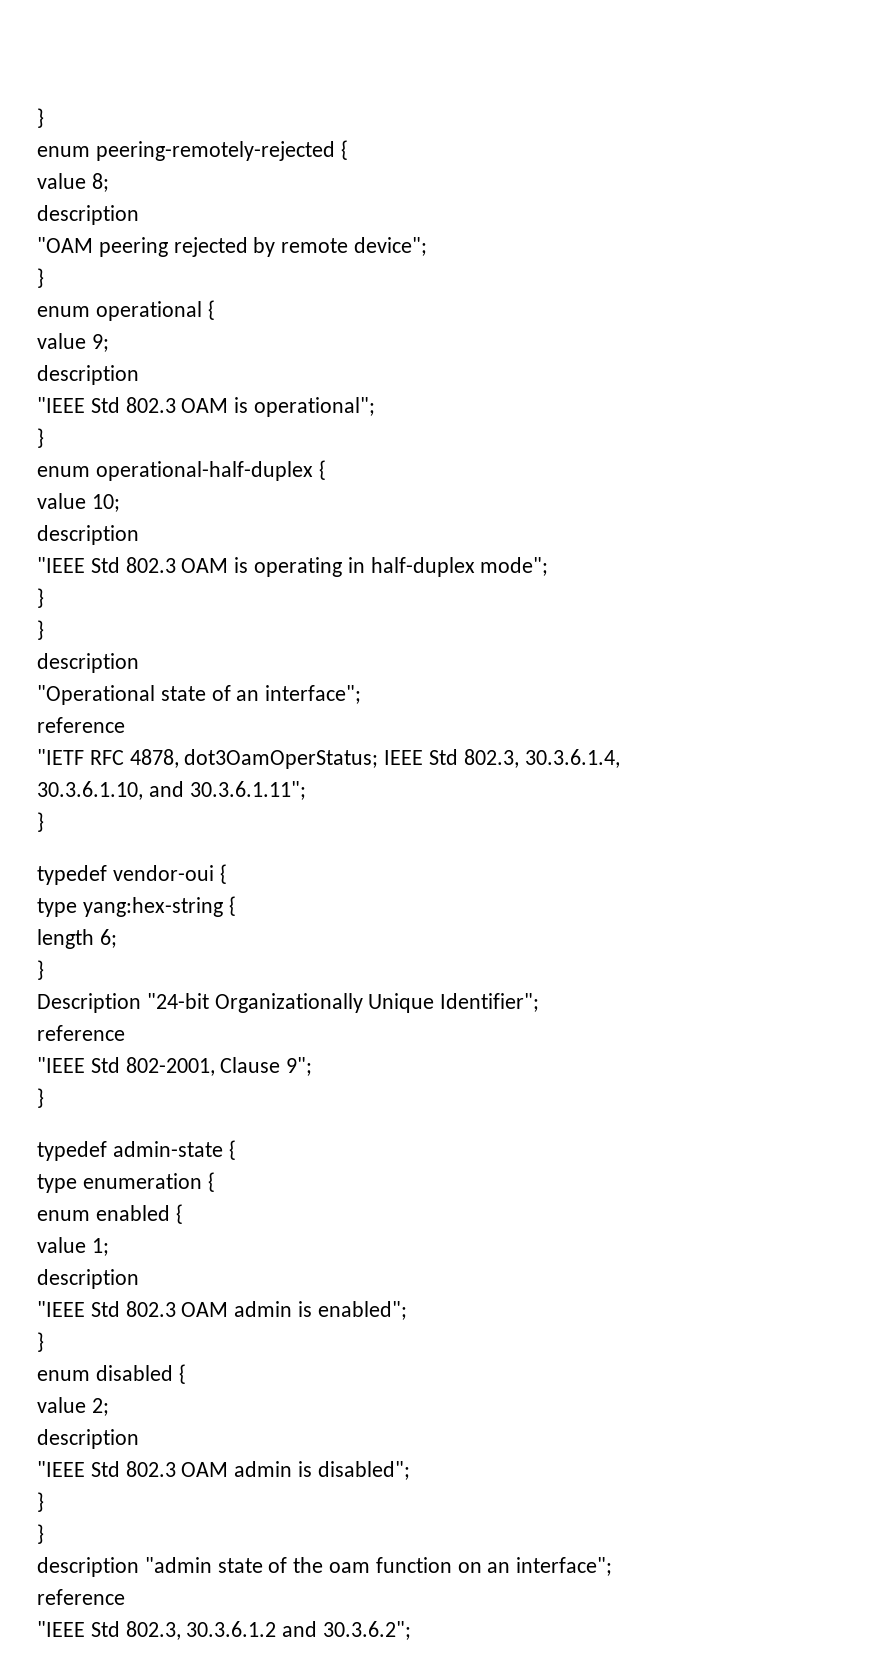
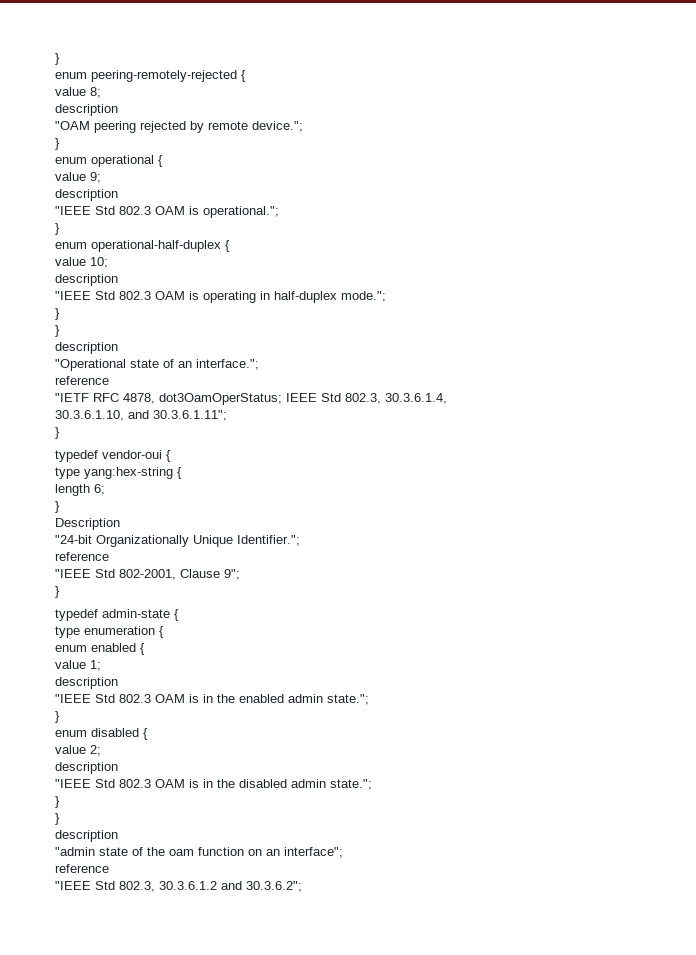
- "OAM peering rejected by remote device";
+ "OAM peering rejected by remote device.";
- "IEEE Std 802.3 OAM is operational";
+ "IEEE Std 802.3 OAM is operational.";
- "IEEE Std 802.3 OAM is operating in half-duplex mode";
+ "IEEE Std 802.3 OAM is operating in half-duplex mode.";
- "Operational state of an interface";
+ "Operational state of an interface.";
- Description "24-bit Organizationally Unique Identifier";
+ Description
+ "24-bit Organizationally Unique Identifier.";
- "IEEE Std 802.3 OAM admin is enabled";
+ "IEEE Std 802.3 OAM is in the enabled admin state.";
- "IEEE Std 802.3 OAM admin is disabled";
+ "IEEE Std 802.3 OAM is in the disabled admin state.";
  }
  }
- description "admin state of the oam function on an interface";
+ description
+ "admin state of the oam function on an interface";

